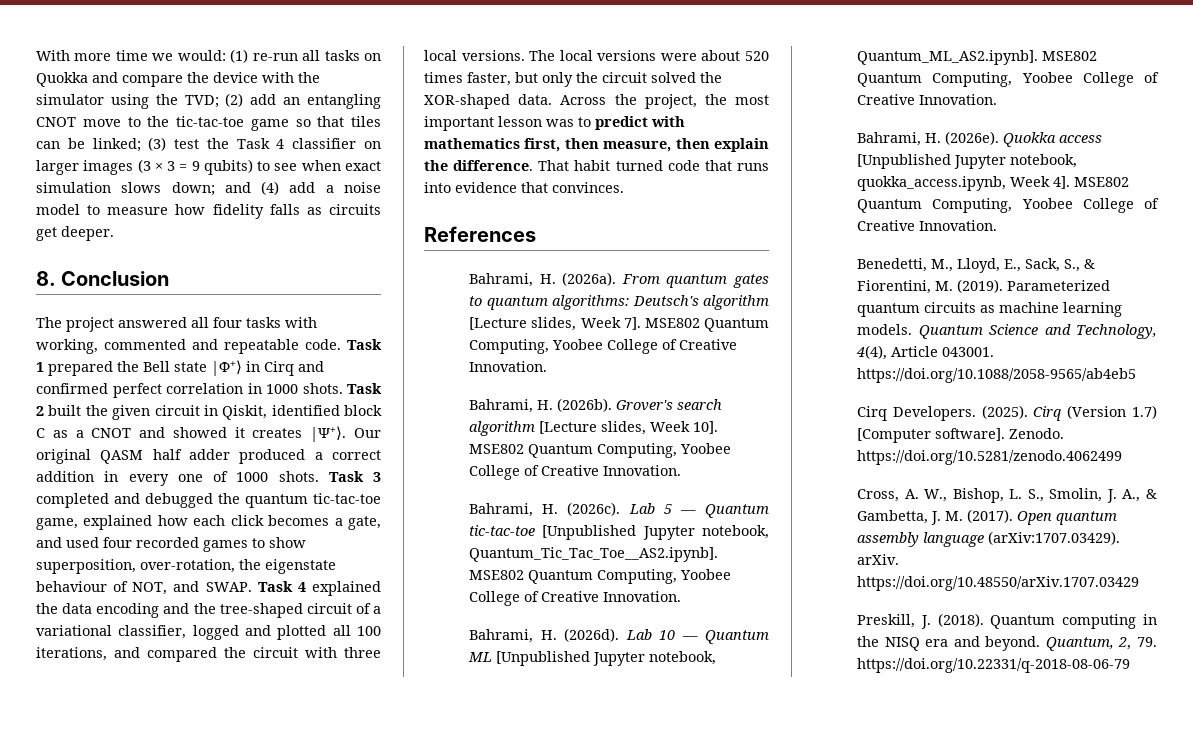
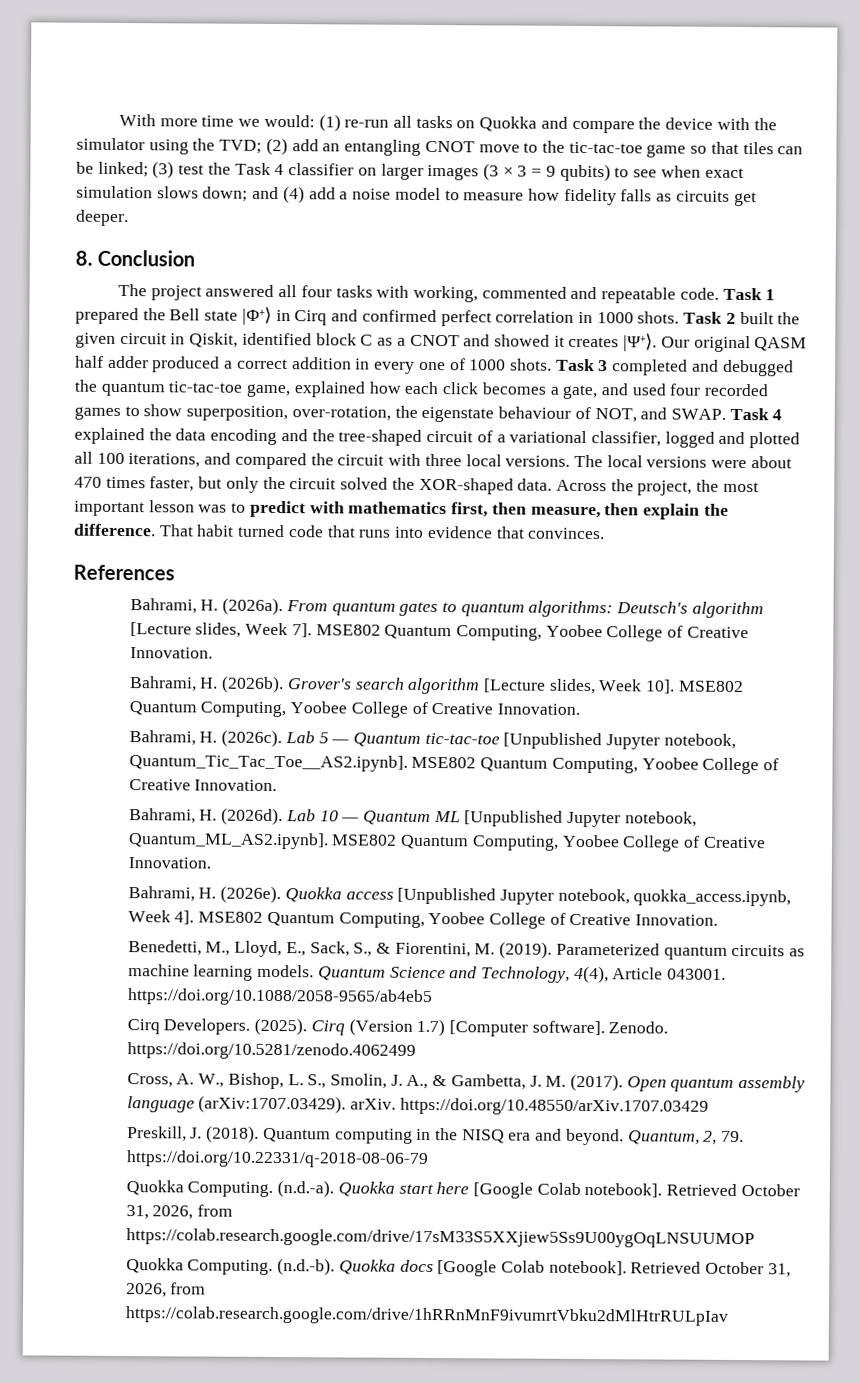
- The local versions were about 520 times faster, but only the circuit solved the XOR-shaped data.
+ The local versions were about 470 times faster, but only the circuit solved the XOR-shaped data.
+ Quokka Computing. (n.d.-a). Quokka start here [Google Colab notebook]. Retrieved October 31, 2026, from https://colab.research.google.com/drive/17sM33S5XXjiew5Ss9U00ygOqLNSUUMOP
+ Quokka Computing. (n.d.-b). Quokka docs [Google Colab notebook]. Retrieved October 31, 2026, from https://colab.research.google.com/drive/1hRRnMnF9ivumrtVbku2dMlHtrRULpIav

